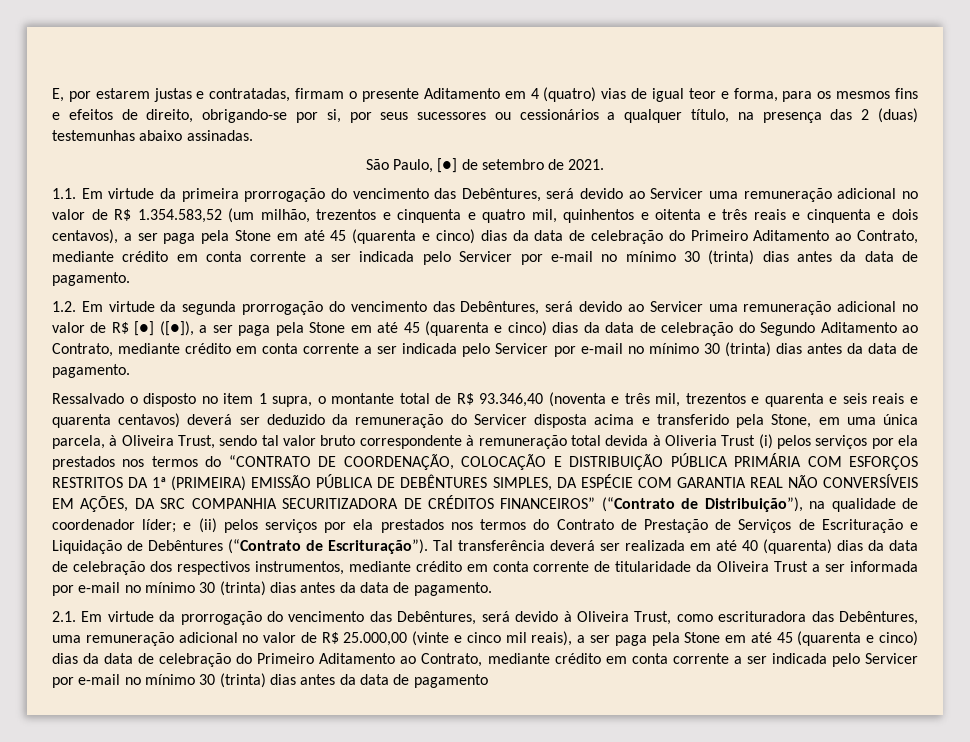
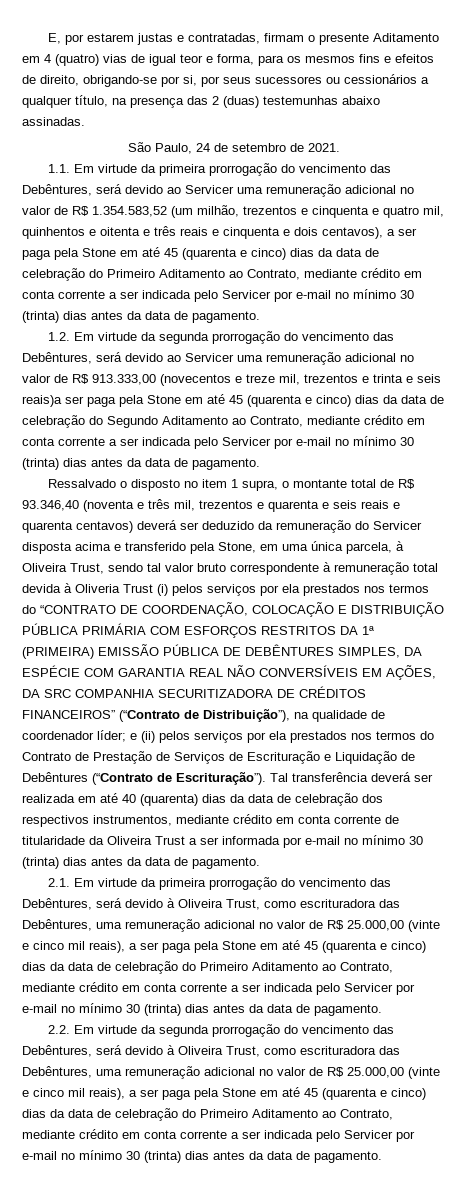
- São Paulo, [●] de setembro de 2021.
+ São Paulo, 24 de setembro de 2021.
- 1.2. Em virtude da segunda prorrogação do vencimento das Debêntures, será devido ao Servicer uma remuneração adicional no valor de R$ [●] ([●]), a ser paga pela Stone em até 45 (quarenta e cinco) dias da data de celebração do Segundo Aditamento ao Contrato, mediante crédito em conta corrente a ser indicada pelo Servicer por e-mail no mínimo 30 (trinta) dias antes da data de pagamento.
+ 1.2. Em virtude da segunda prorrogação do vencimento das Debêntures, será devido ao Servicer uma remuneração adicional no valor de R$ 913.333,00 (novecentos e treze mil, trezentos e trinta e seis reais)a ser paga pela Stone em até 45 (quarenta e cinco) dias da data de celebração do Segundo Aditamento ao Contrato, mediante crédito em conta corrente a ser indicada pelo Servicer por e-mail no mínimo 30 (trinta) dias antes da data de pagamento.
- 2.1. Em virtude da prorrogação do vencimento das Debêntures, será devido à Oliveira Trust, como escrituradora das Debêntures, uma remuneração adicional no valor de R$ 25.000,00 (vinte e cinco mil reais), a ser paga pela Stone em até 45 (quarenta e cinco) dias da data de celebração do Primeiro Aditamento ao Contrato, mediante crédito em conta corrente a ser indicada pelo Servicer por e-mail no mínimo 30 (trinta) dias antes da data de pagamento
+ 2.1. Em virtude da primeira prorrogação do vencimento das Debêntures, será devido à Oliveira Trust, como escrituradora das Debêntures, uma remuneração adicional no valor de R$ 25.000,00 (vinte e cinco mil reais), a ser paga pela Stone em até 45 (quarenta e cinco) dias da data de celebração do Primeiro Aditamento ao Contrato, mediante crédito em conta corrente a ser indicada pelo Servicer por e-mail no mínimo 30 (trinta) dias antes da data de pagamento.
+ 2.2. Em virtude da segunda prorrogação do vencimento das Debêntures, será devido à Oliveira Trust, como escrituradora das Debêntures, uma remuneração adicional no valor de R$ 25.000,00 (vinte e cinco mil reais), a ser paga pela Stone em até 45 (quarenta e cinco) dias da data de celebração do Primeiro Aditamento ao Contrato, mediante crédito em conta corrente a ser indicada pelo Servicer por e-mail no mínimo 30 (trinta) dias antes da data de pagamento.

